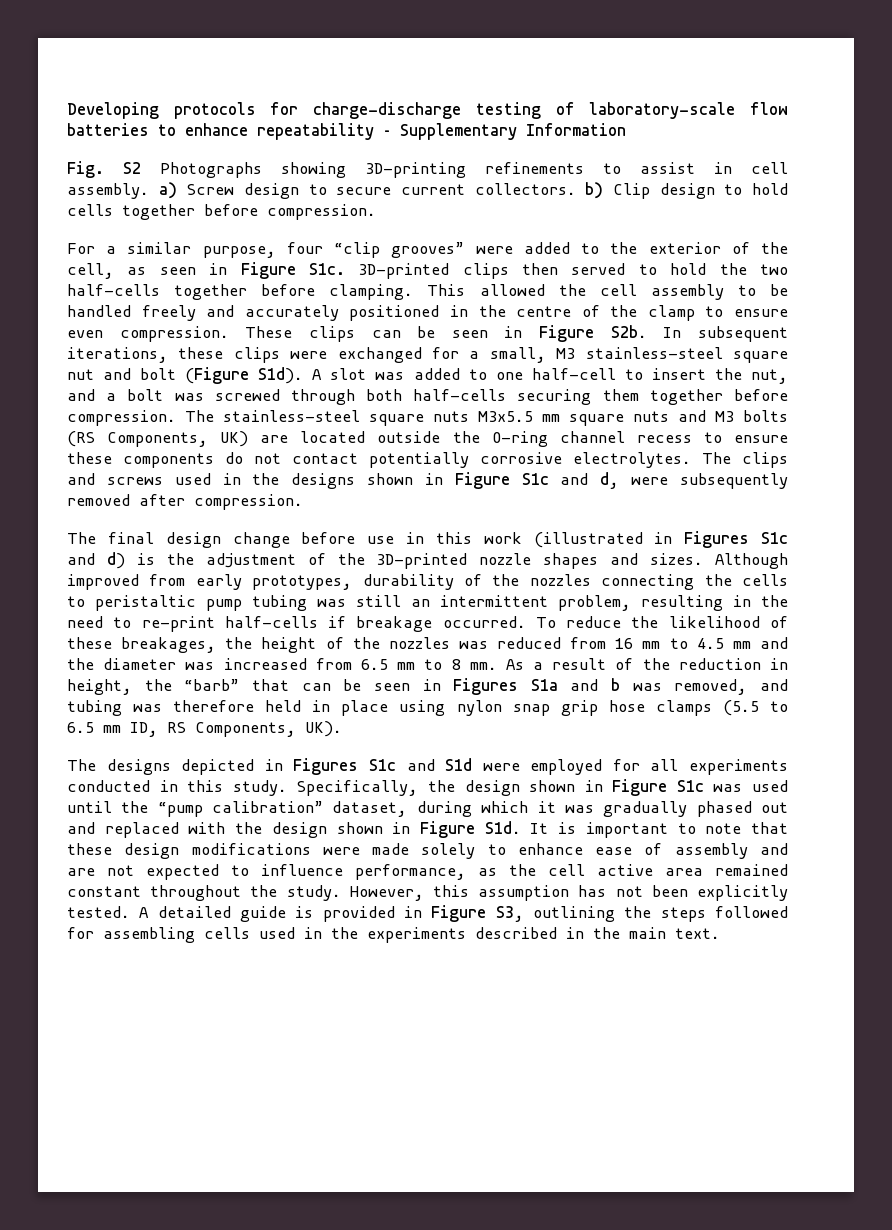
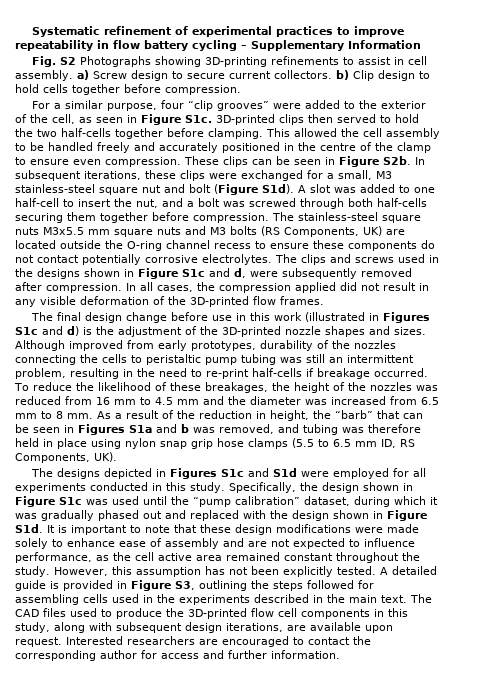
- Developing protocols for charge-discharge testing of laboratory-scale flow batteries to enhance repeatability – Supplementary Information
+ Systematic refinement of experimental practices to improve repeatability in flow battery cycling – Supplementary Information
+ In all cases, the compression applied did not result in any visible deformation of the 3D-printed flow frames.
+ The CAD files used to produce the 3D-printed flow cell components in this study, along with subsequent design iterations, are available upon request. Interested researchers are encouraged to contact the corresponding author for access and further information.

